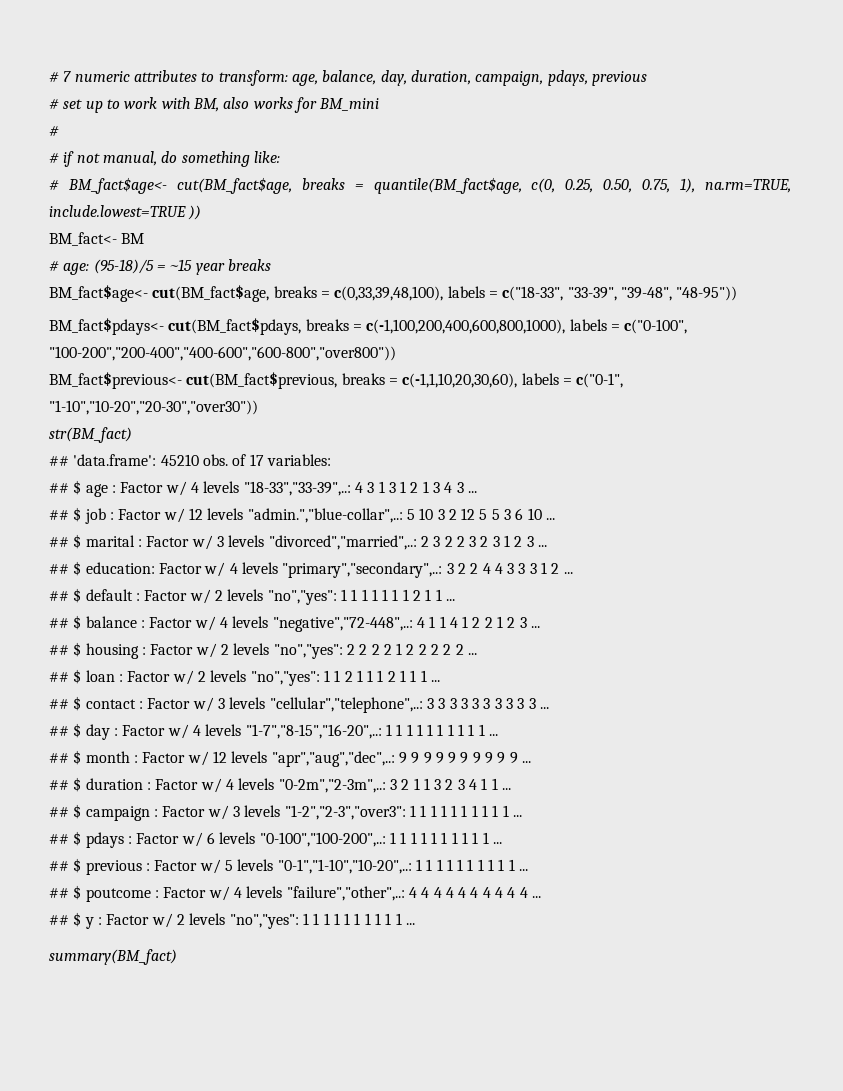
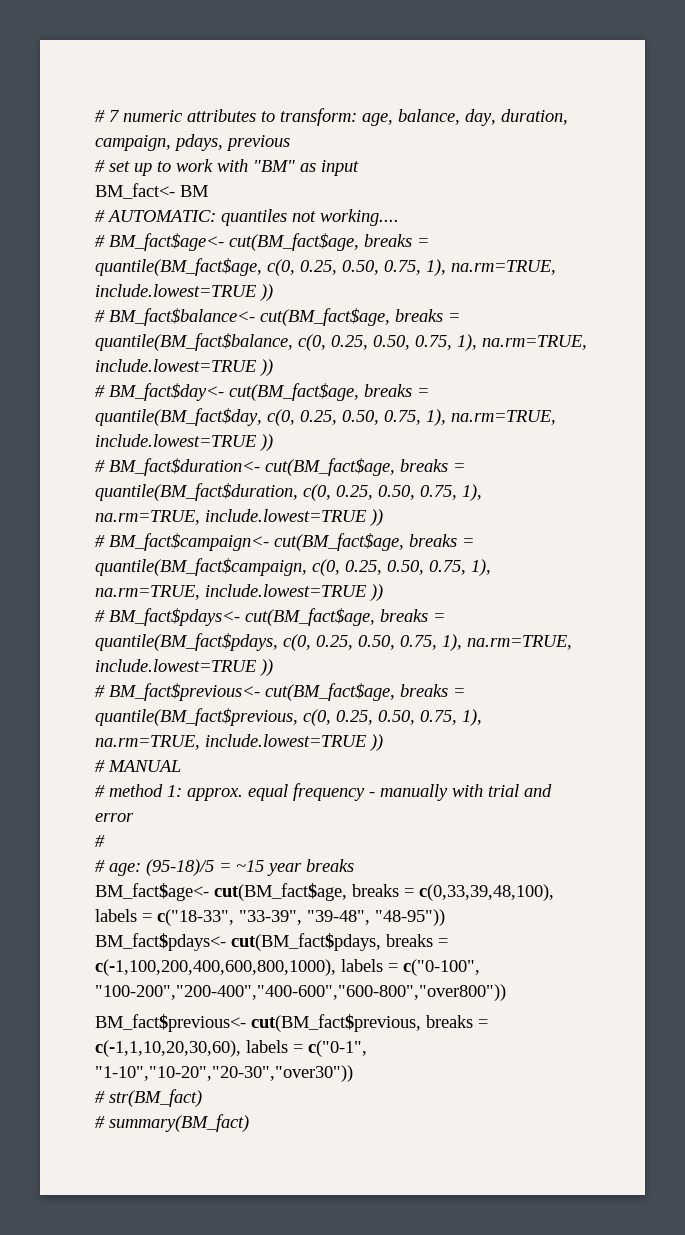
- # set up to work with BM, also works for BM_mini
- #
- # if not manual, do something like:
+ # set up to work with "BM" as input
+ BM_fact<- BM
+ # AUTOMATIC: quantiles not working....
- BM_fact<- BM
+ # BM_fact$balance<- cut(BM_fact$age, breaks = quantile(BM_fact$balance, c(0, 0.25, 0.50, 0.75, 1), na.rm=TRUE, include.lowest=TRUE ))
+ # BM_fact$day<- cut(BM_fact$age, breaks = quantile(BM_fact$day, c(0, 0.25, 0.50, 0.75, 1), na.rm=TRUE, include.lowest=TRUE ))
+ # BM_fact$duration<- cut(BM_fact$age, breaks = quantile(BM_fact$duration, c(0, 0.25, 0.50, 0.75, 1), na.rm=TRUE, include.lowest=TRUE ))
+ # BM_fact$campaign<- cut(BM_fact$age, breaks = quantile(BM_fact$campaign, c(0, 0.25, 0.50, 0.75, 1), na.rm=TRUE, include.lowest=TRUE ))
+ # BM_fact$pdays<- cut(BM_fact$age, breaks = quantile(BM_fact$pdays, c(0, 0.25, 0.50, 0.75, 1), na.rm=TRUE, include.lowest=TRUE ))
+ # BM_fact$previous<- cut(BM_fact$age, breaks = quantile(BM_fact$previous, c(0, 0.25, 0.50, 0.75, 1), na.rm=TRUE, include.lowest=TRUE ))
+ # MANUAL
+ # method 1: approx. equal frequency - manually with trial and error
+ #
- str(BM_fact)
+ # str(BM_fact)
- ## 'data.frame': 45210 obs. of 17 variables:
- ## $ age : Factor w/ 4 levels "18-33","33-39",..: 4 3 1 3 1 2 1 3 4 3 ...
- ## $ job : Factor w/ 12 levels "admin.","blue-collar",..: 5 10 3 2 12 5 5 3 6 10 ...
- ## $ marital : Factor w/ 3 levels "divorced","married",..: 2 3 2 2 3 2 3 1 2 3 ...
- ## $ education: Factor w/ 4 levels "primary","secondary",..: 3 2 2 4 4 3 3 3 1 2 ...
- ## $ default : Factor w/ 2 levels "no","yes": 1 1 1 1 1 1 1 2 1 1 ...
- ## $ balance : Factor w/ 4 levels "negative","72-448",..: 4 1 1 4 1 2 2 1 2 3 ...
- ## $ housing : Factor w/ 2 levels "no","yes": 2 2 2 2 1 2 2 2 2 2 ...
- ## $ loan : Factor w/ 2 levels "no","yes": 1 1 2 1 1 1 2 1 1 1 ...
- ## $ contact : Factor w/ 3 levels "cellular","telephone",..: 3 3 3 3 3 3 3 3 3 3 ...
- ## $ day : Factor w/ 4 levels "1-7","8-15","16-20",..: 1 1 1 1 1 1 1 1 1 1 ...
- ## $ month : Factor w/ 12 levels "apr","aug","dec",..: 9 9 9 9 9 9 9 9 9 9 ...
- ## $ duration : Factor w/ 4 levels "0-2m","2-3m",..: 3 2 1 1 3 2 3 4 1 1 ...
- ## $ campaign : Factor w/ 3 levels "1-2","2-3","over3": 1 1 1 1 1 1 1 1 1 1 ...
- ## $ pdays : Factor w/ 6 levels "0-100","100-200",..: 1 1 1 1 1 1 1 1 1 1 ...
- ## $ previous : Factor w/ 5 levels "0-1","1-10","10-20",..: 1 1 1 1 1 1 1 1 1 1 ...
- ## $ poutcome : Factor w/ 4 levels "failure","other",..: 4 4 4 4 4 4 4 4 4 4 ...
- ## $ y : Factor w/ 2 levels "no","yes": 1 1 1 1 1 1 1 1 1 1 ...
- summary(BM_fact)
+ # summary(BM_fact)

